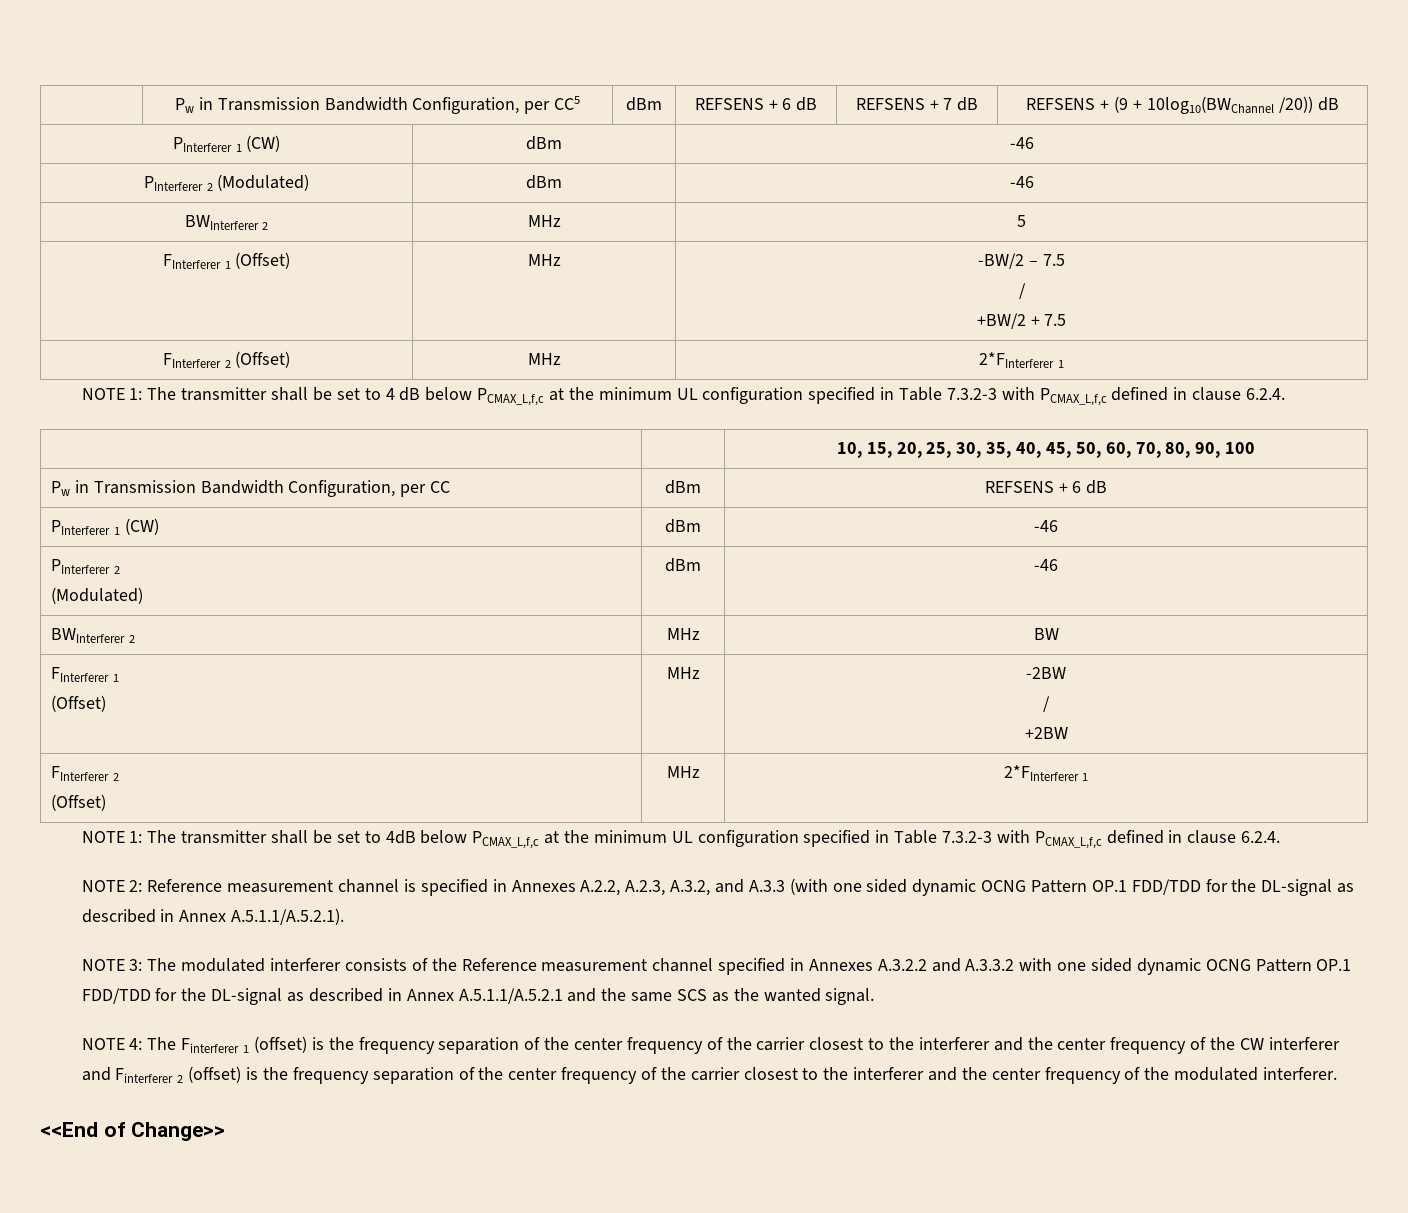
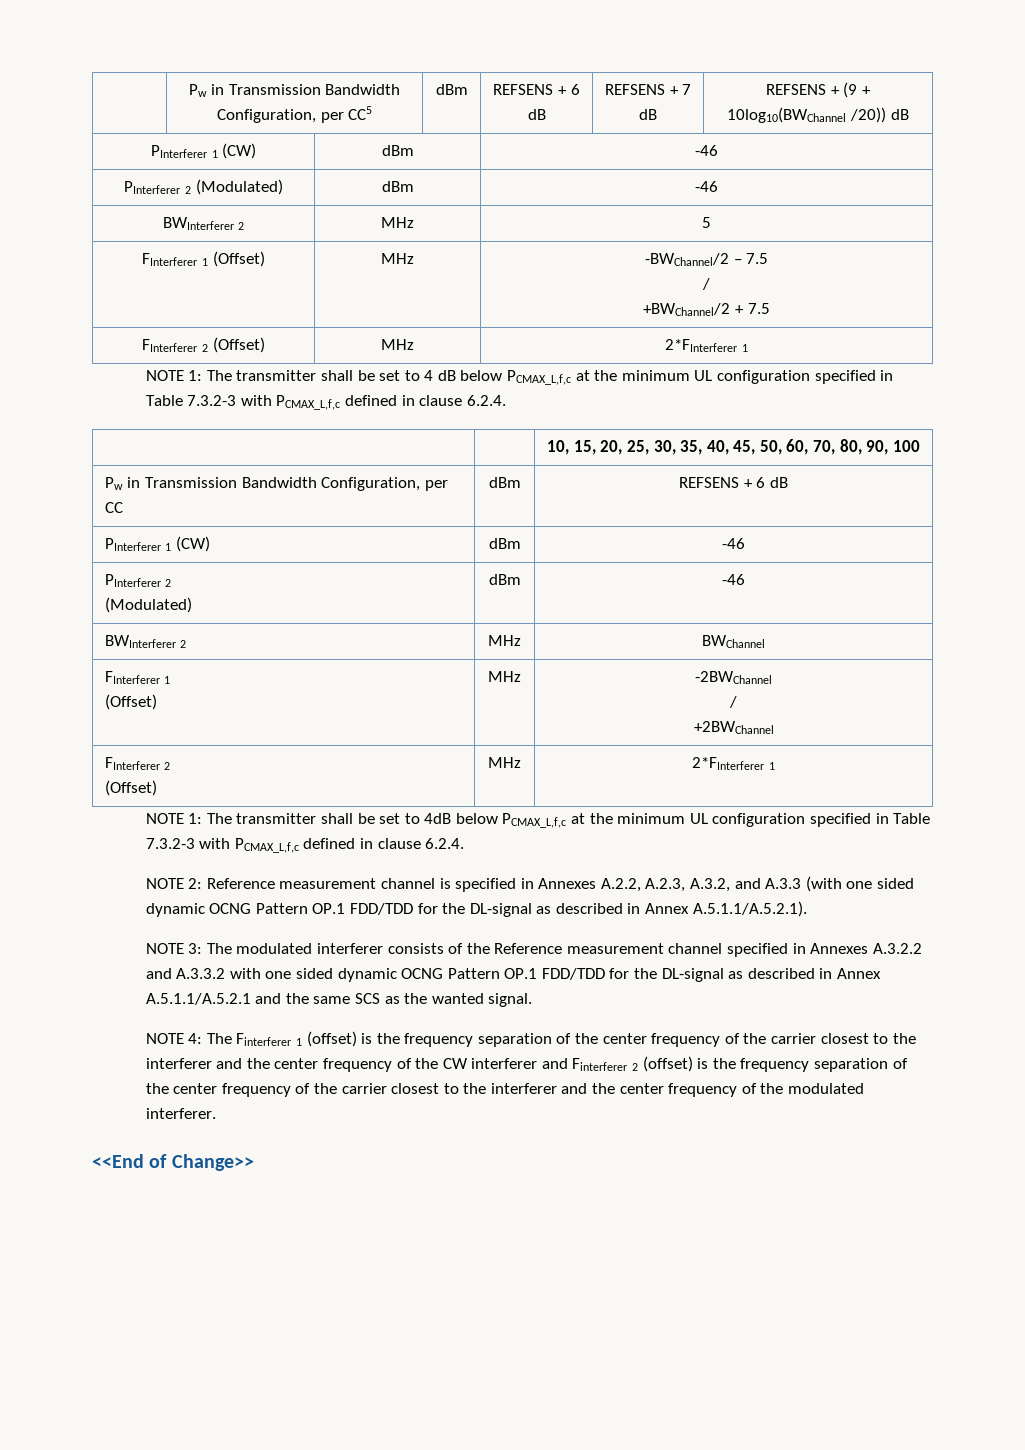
- FInterferer 1 (Offset) | MHz | -BW/2 – 7.5
+ FInterferer 1 (Offset) | MHz | -BWChannel/2 – 7.5
  /
- +BW/2 + 7.5
+ +BWChannel/2 + 7.5
- BWInterferer 2 | MHz | BW
+ BWInterferer 2 | MHz | BWChannel
  FInterferer 1
- (Offset) | MHz | -2BW
+ (Offset) | MHz | -2BWChannel
  /
- +2BW
+ +2BWChannel

